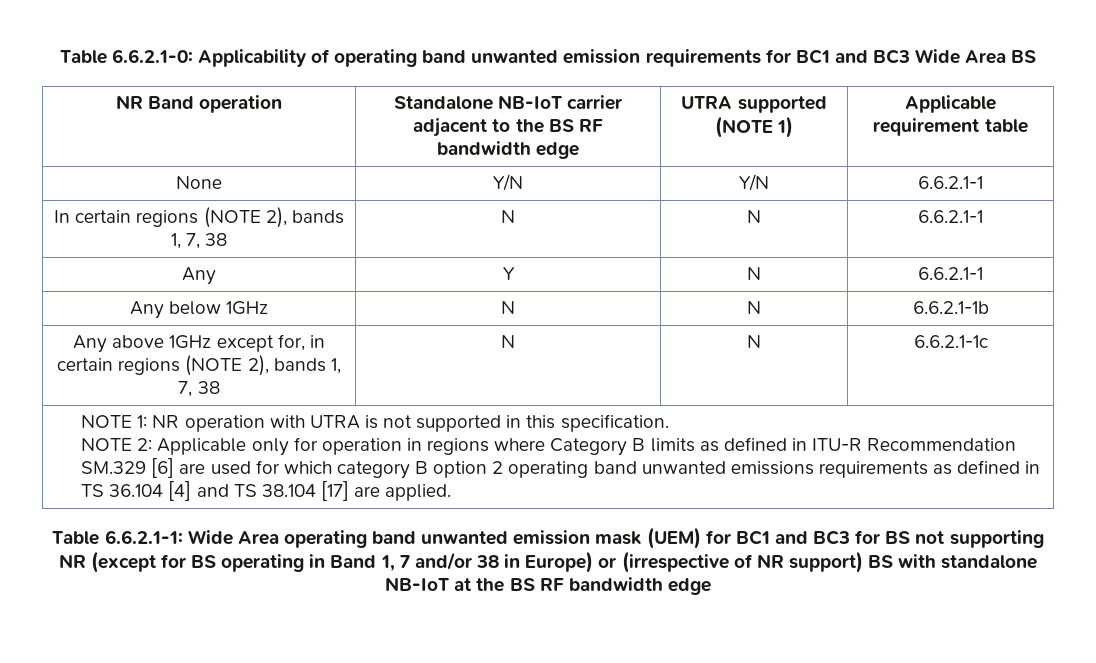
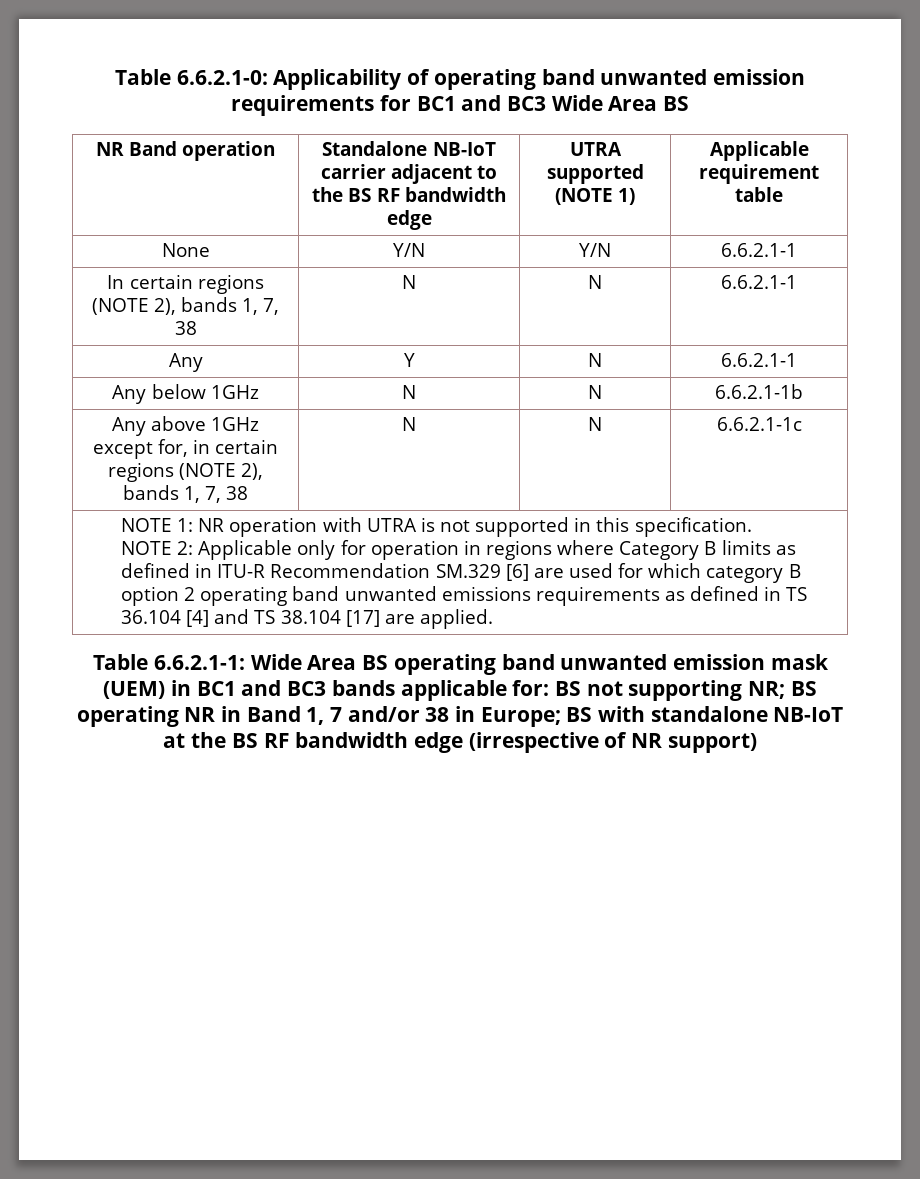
- Table 6.6.2.1-1: Wide Area operating band unwanted emission mask (UEM) for BC1 and BC3 for BS not supporting NR (except for BS operating in Band 1, 7 and/or 38 in Europe) or (irrespective of NR support) BS with standalone NB-IoT at the BS RF bandwidth edge
+ Table 6.6.2.1-1: Wide Area BS operating band unwanted emission mask (UEM) in BC1 and BC3 bands applicable for: BS not supporting NR; BS operating NR in Band 1, 7 and/or 38 in Europe; BS with standalone NB-IoT at the BS RF bandwidth edge (irrespective of NR support)

